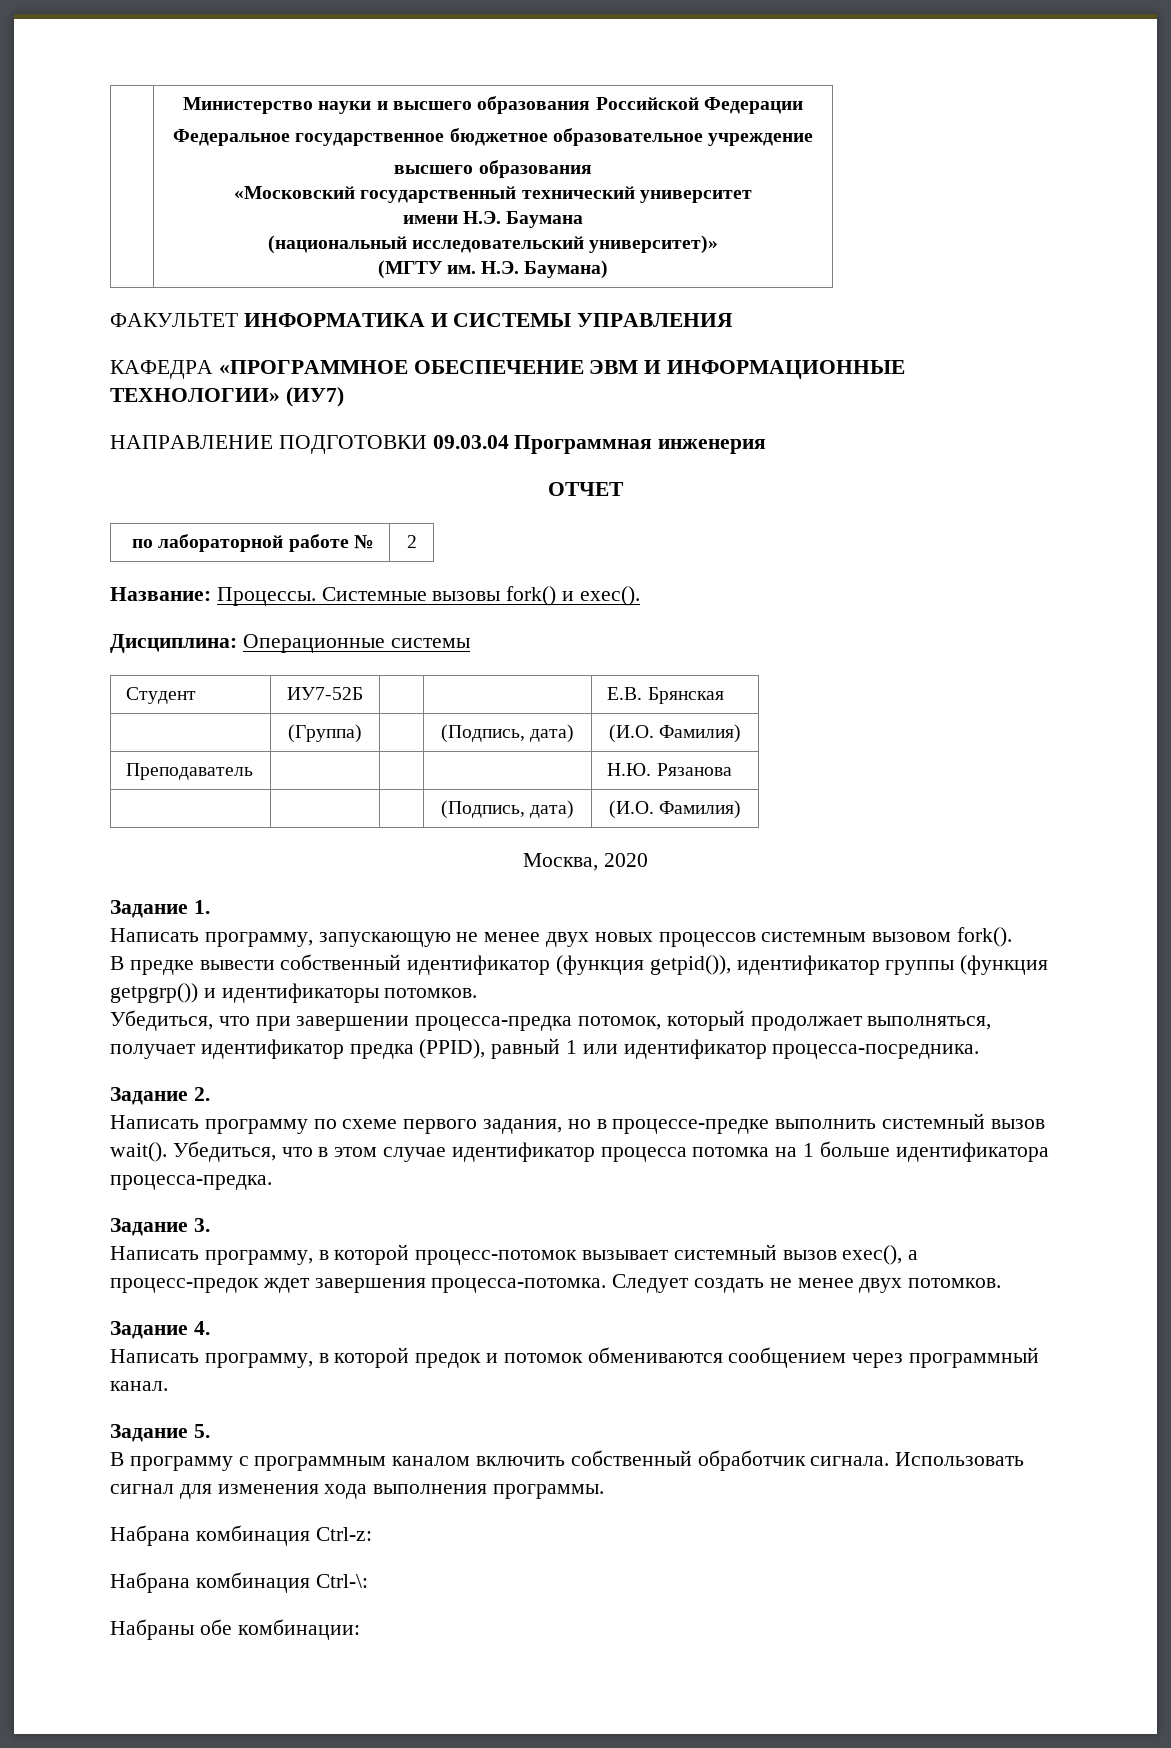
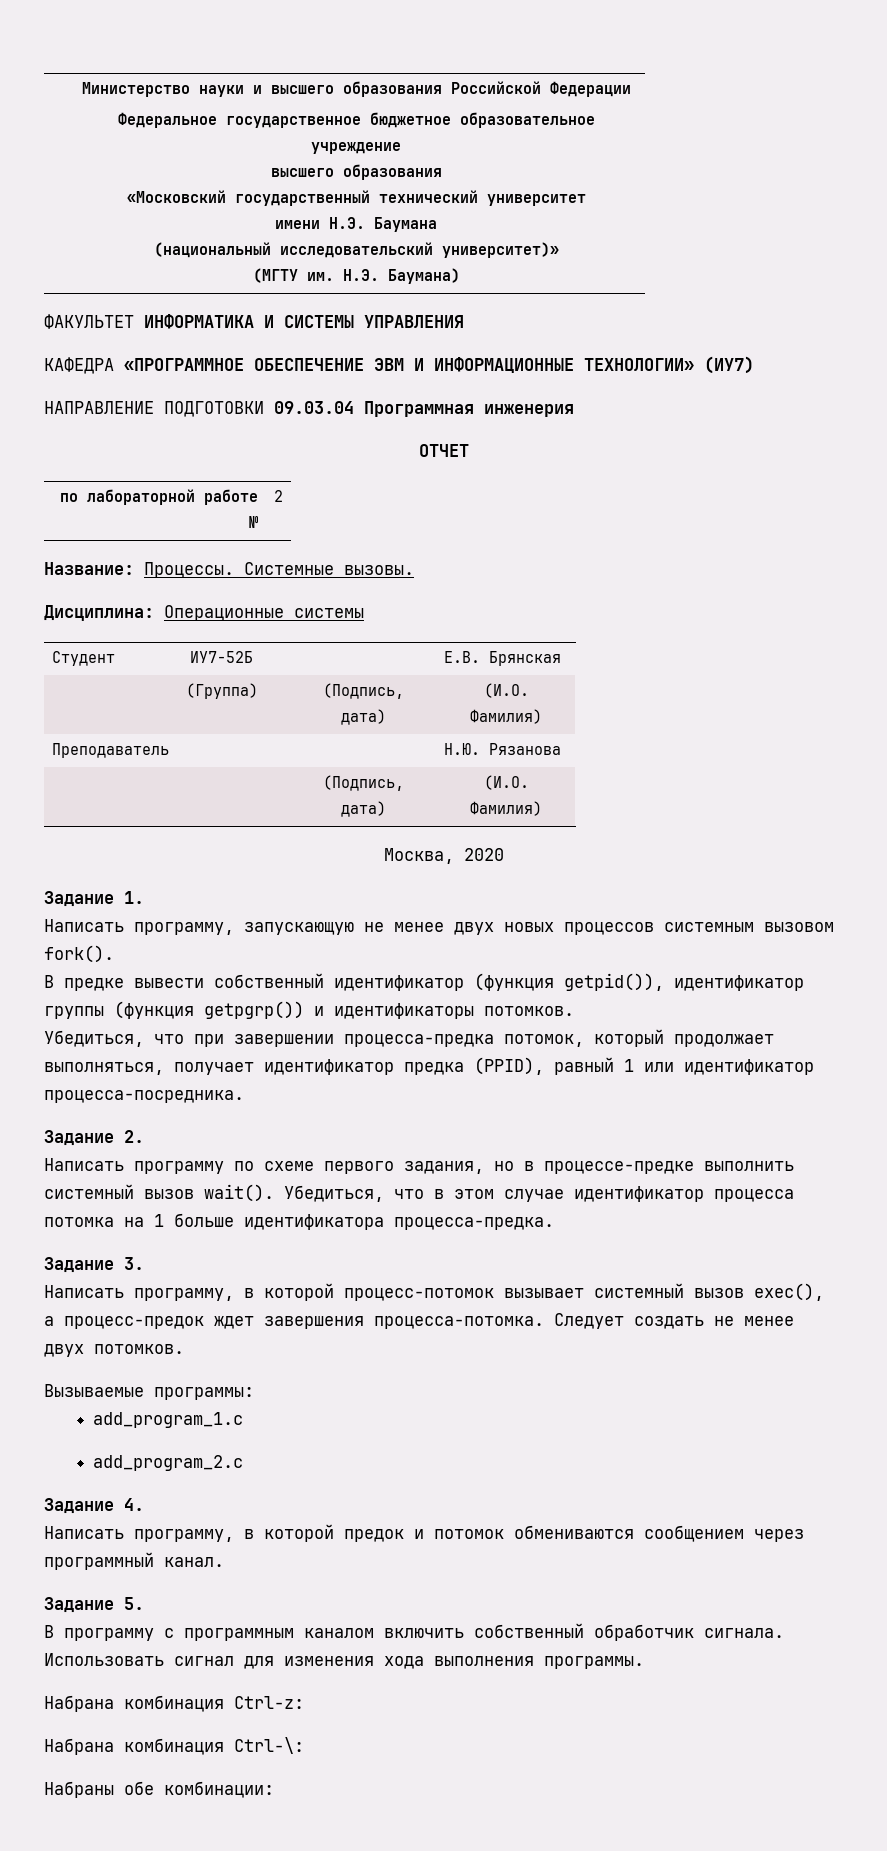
- Системные вызовы fork() и exec().
+ Системные вызовы.
+ Вызываемые программы:
+ add_program_1.c
+ add_program_2.c

